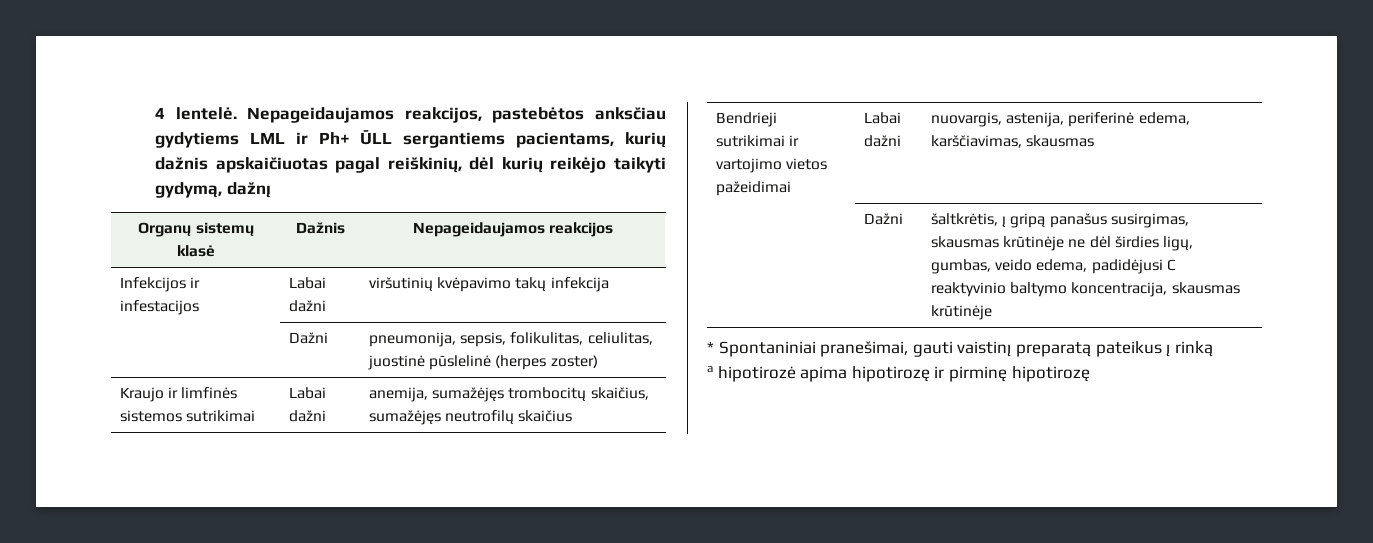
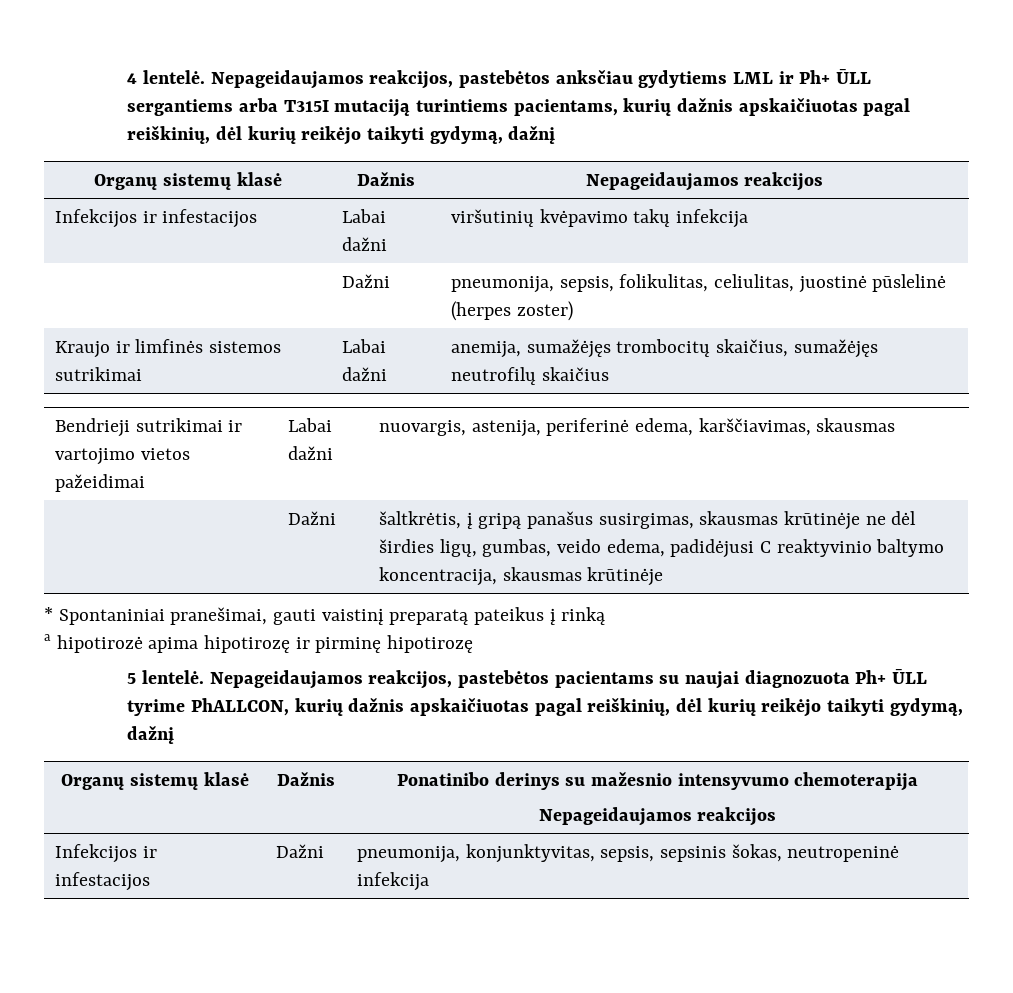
- Nepageidaujamos reakcijos, pastebėtos anksčiau gydytiems LML ir Ph+ ŪLL sergantiems pacientams, kurių dažnis apskaičiuotas pagal reiškinių, dėl kurių reikėjo taikyti gydymą, dažnį
+ Nepageidaujamos reakcijos, pastebėtos anksčiau gydytiems LML ir Ph+ ŪLL sergantiems arba T315I mutaciją turintiems pacientams, kurių dažnis apskaičiuotas pagal reiškinių, dėl kurių reikėjo taikyti gydymą, dažnį
+ 5 lentelė. Nepageidaujamos reakcijos, pastebėtos pacientams su naujai diagnozuota Ph+ ŪLL tyrime PhALLCON, kurių dažnis apskaičiuotas pagal reiškinių, dėl kurių reikėjo taikyti gydymą, dažnį
+ Organų sistemų klasė | Dažnis | Ponatinibo derinys su mažesnio intensyvumo chemoterapija
+ Nepageidaujamos reakcijos
+ Infekcijos ir infestacijos | Dažni | pneumonija, konjunktyvitas, sepsis, sepsinis šokas, neutropeninė infekcija

